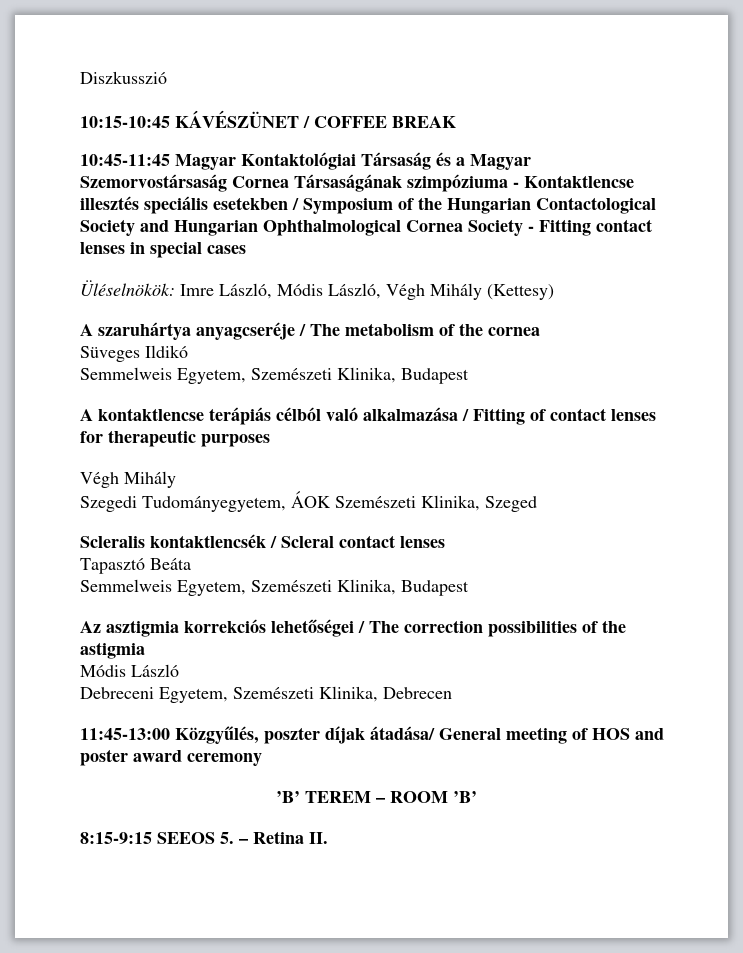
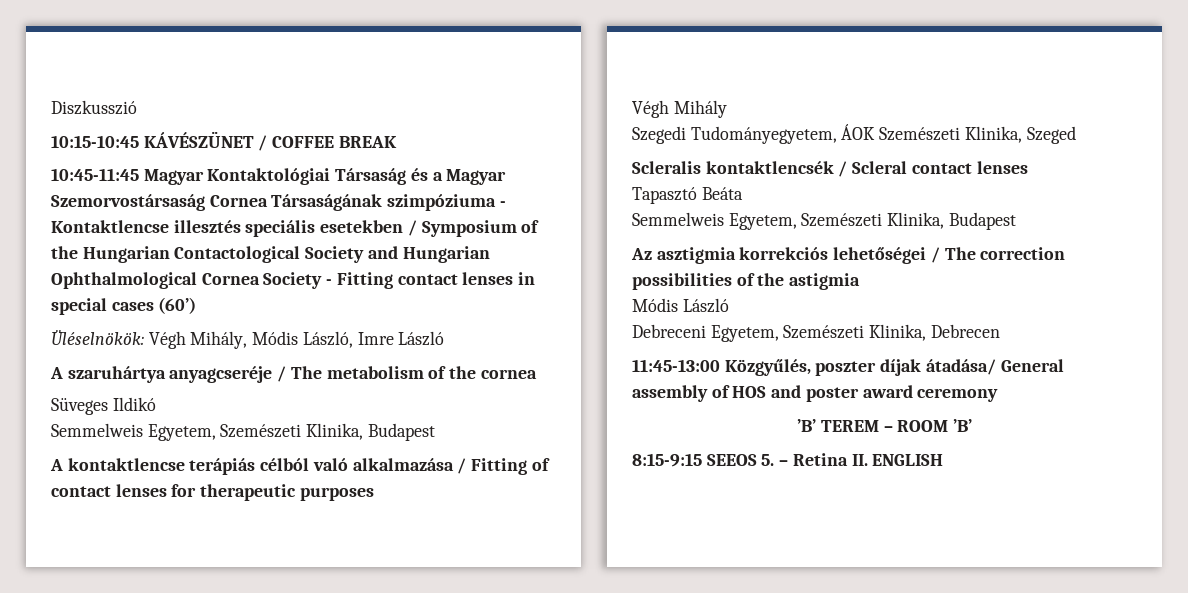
- 10:45-11:45 Magyar Kontaktológiai Társaság és a Magyar Szemorvostársaság Cornea Társaságának szimpóziuma - Kontaktlencse illesztés speciális esetekben / Symposium of the Hungarian Contactological Society and Hungarian Ophthalmological Cornea Society - Fitting contact lenses in special cases
+ 10:45-11:45 Magyar Kontaktológiai Társaság és a Magyar Szemorvostársaság Cornea Társaságának szimpóziuma - Kontaktlencse illesztés speciális esetekben / Symposium of the Hungarian Contactological Society and Hungarian Ophthalmological Cornea Society - Fitting contact lenses in special cases (60’)
- Üléselnökök: Imre László, Módis László, Végh Mihály (Kettesy)
+ Üléselnökök: Végh Mihály, Módis László, Imre László
- 11:45-13:00 Közgyűlés, poszter díjak átadása/ General meeting of HOS and poster award ceremony
+ 11:45-13:00 Közgyűlés, poszter díjak átadása/ General assembly of HOS and poster award ceremony
- 8:15-9:15 SEEOS 5. – Retina II.
+ 8:15-9:15 SEEOS 5. – Retina II. ENGLISH

